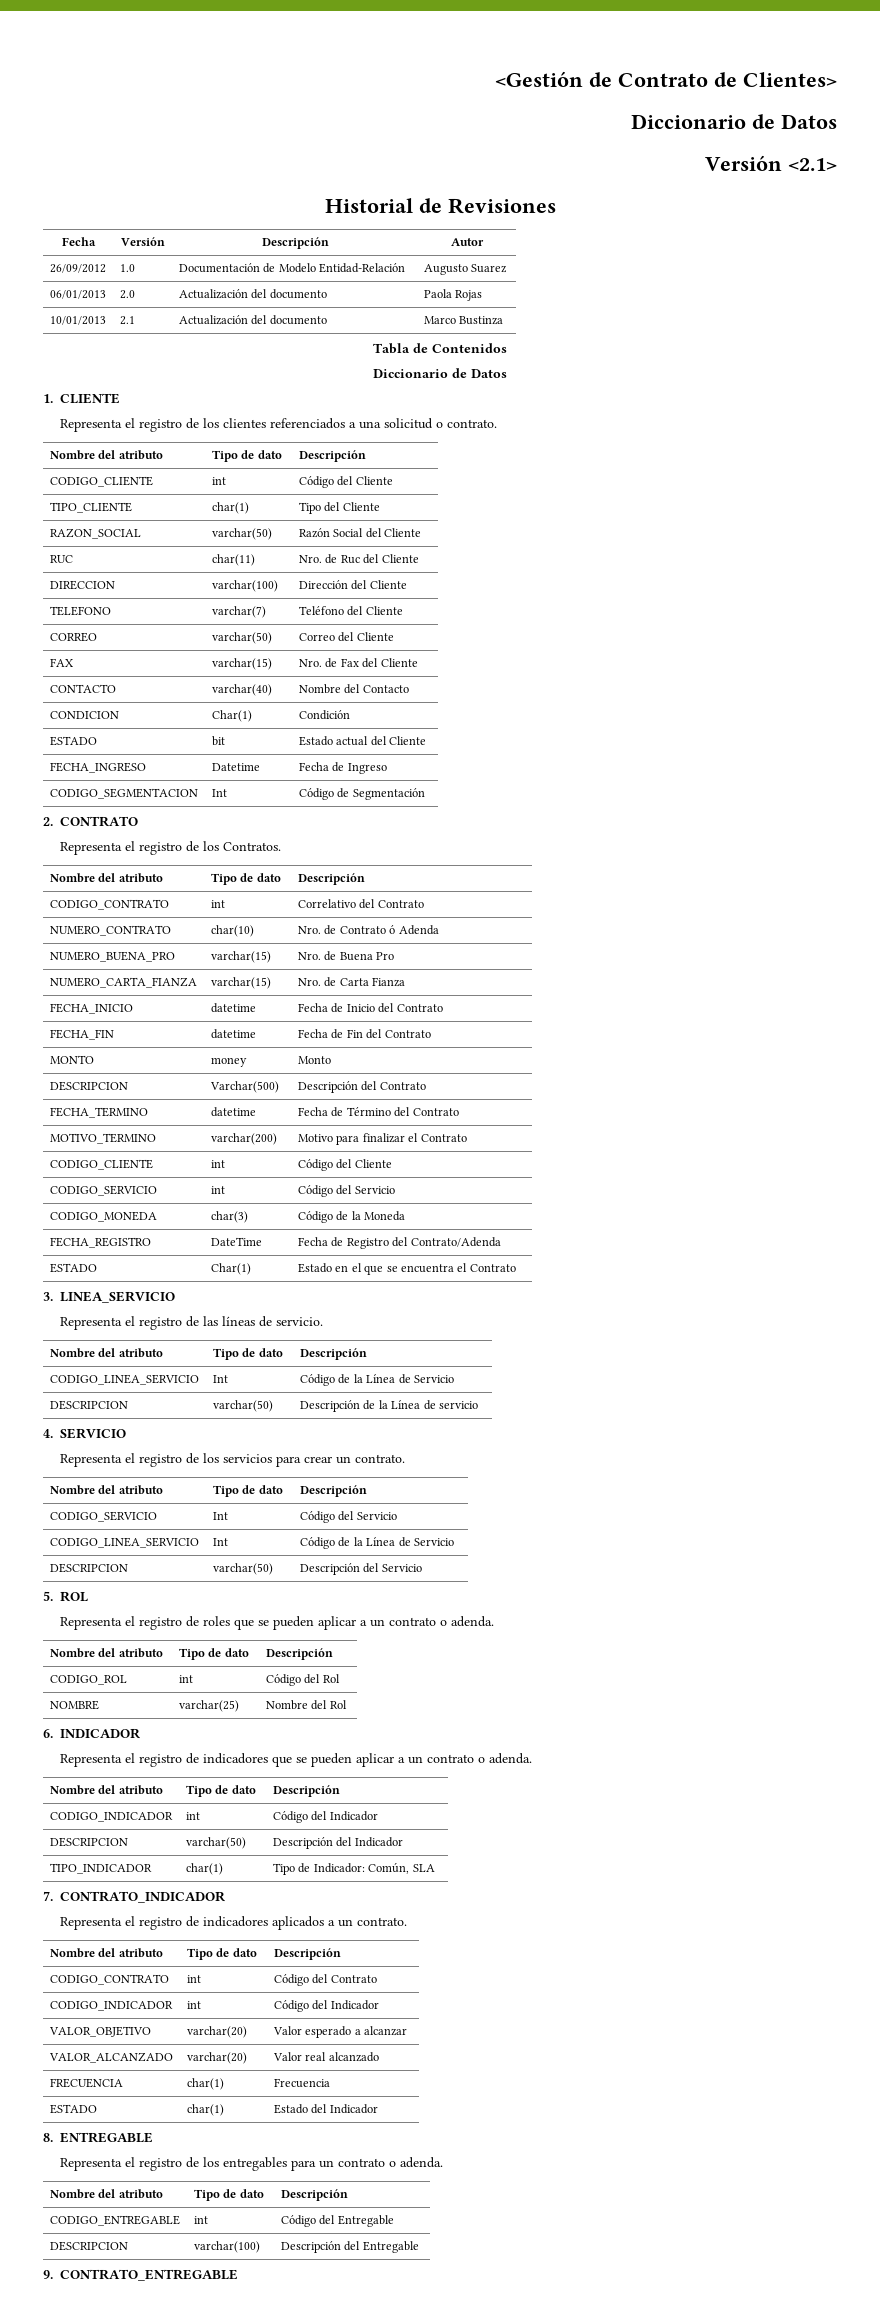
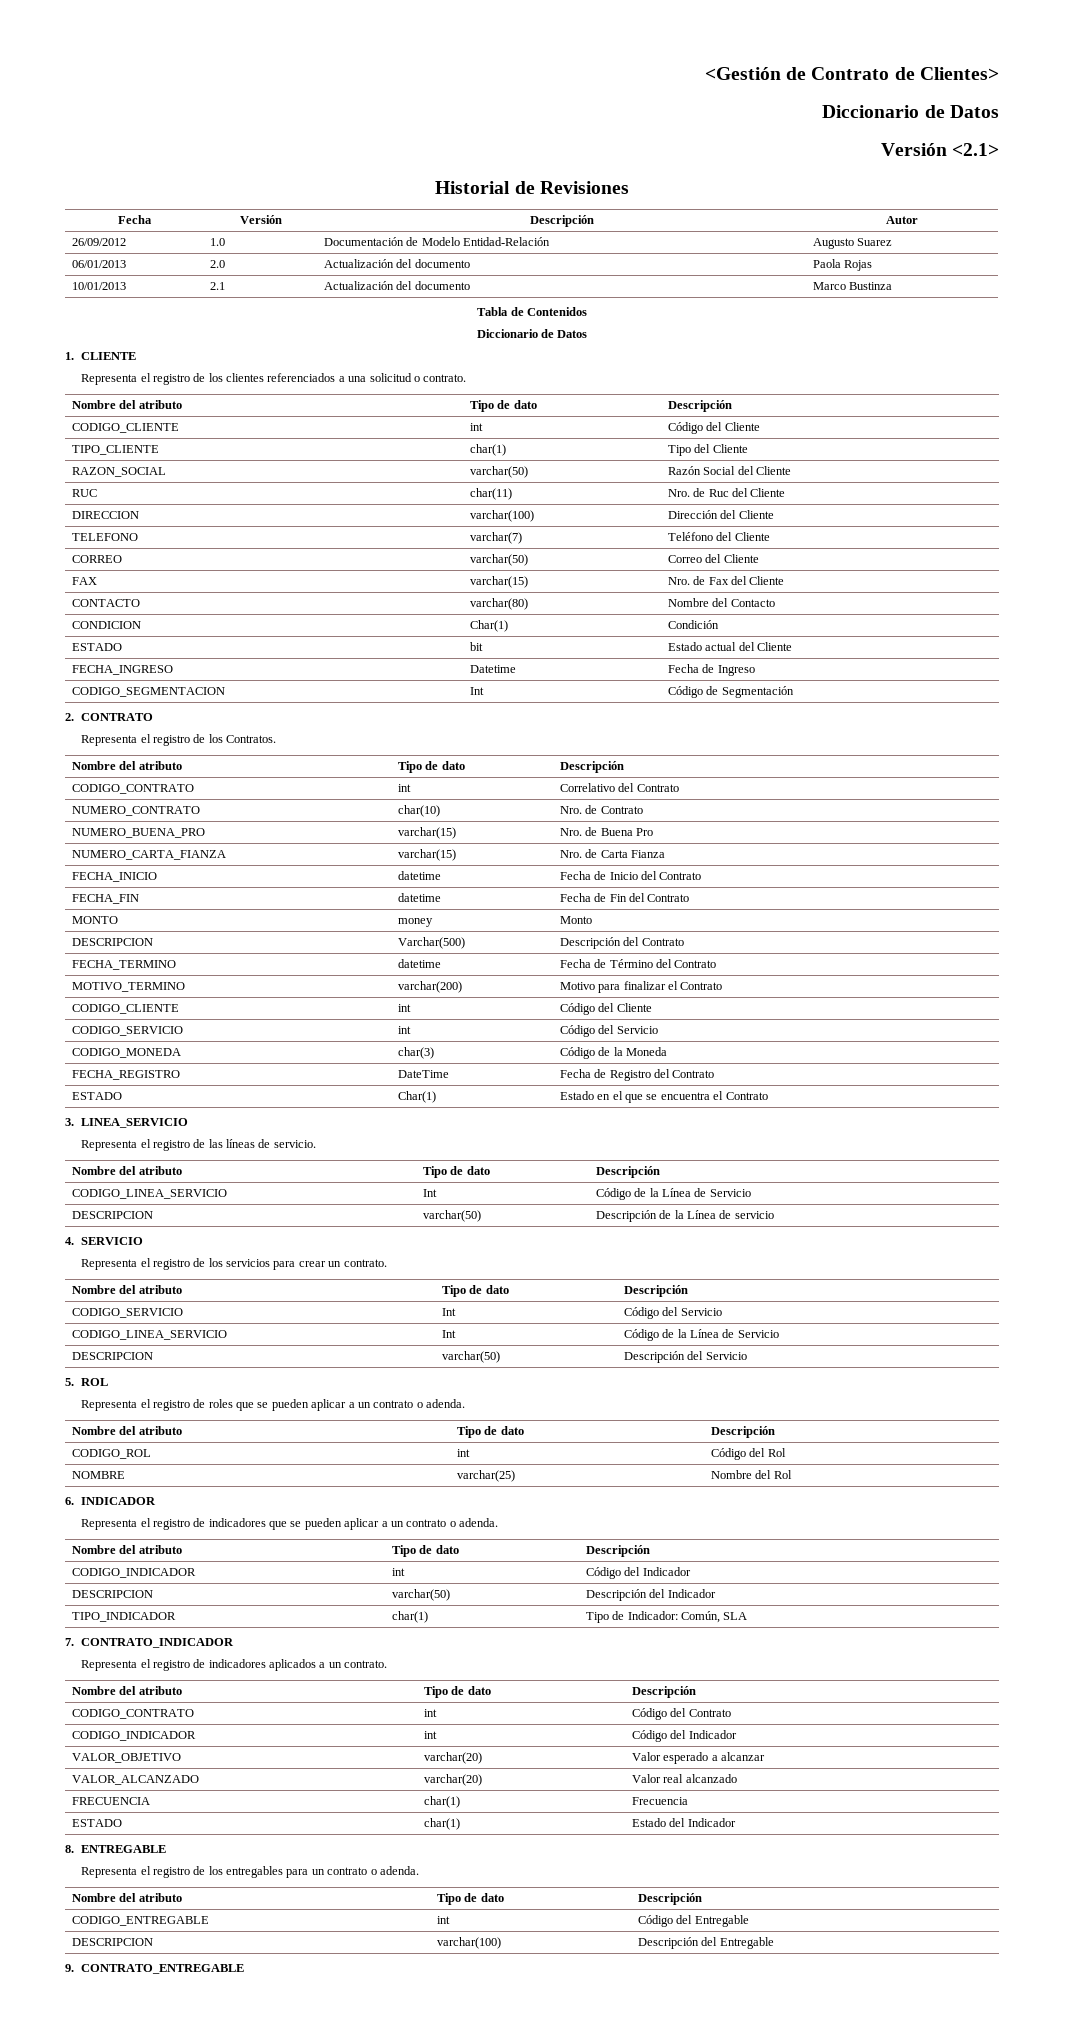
- CONTACTO | varchar(40) | Nombre del Contacto
+ CONTACTO | varchar(80) | Nombre del Contacto
- NUMERO_CONTRATO | char(10) | Nro. de Contrato ó Adenda
+ NUMERO_CONTRATO | char(10) | Nro. de Contrato
- FECHA_REGISTRO | DateTime | Fecha de Registro del Contrato/Adenda
+ FECHA_REGISTRO | DateTime | Fecha de Registro del Contrato

